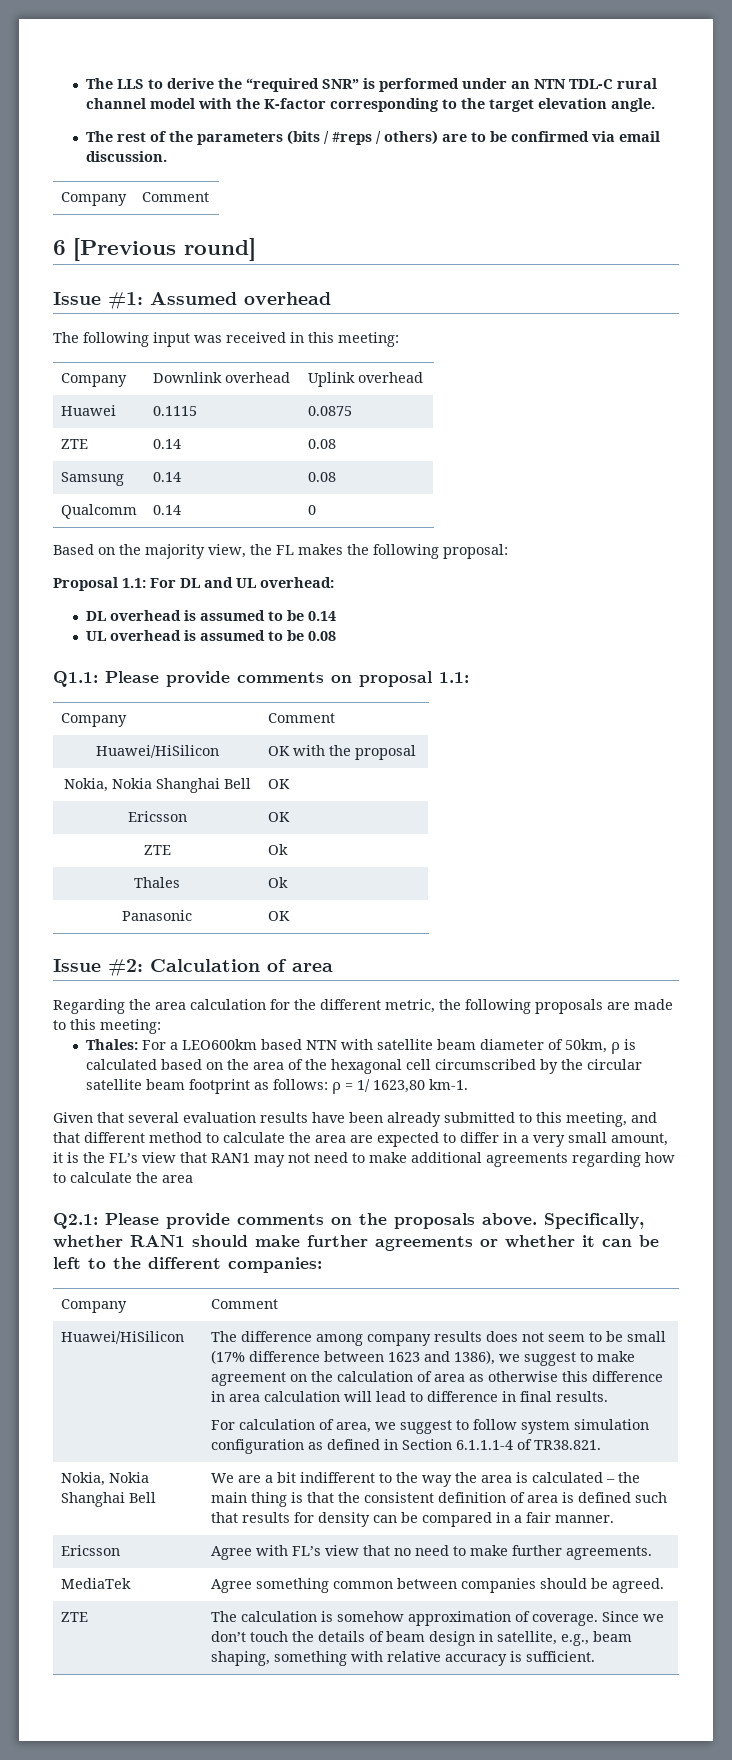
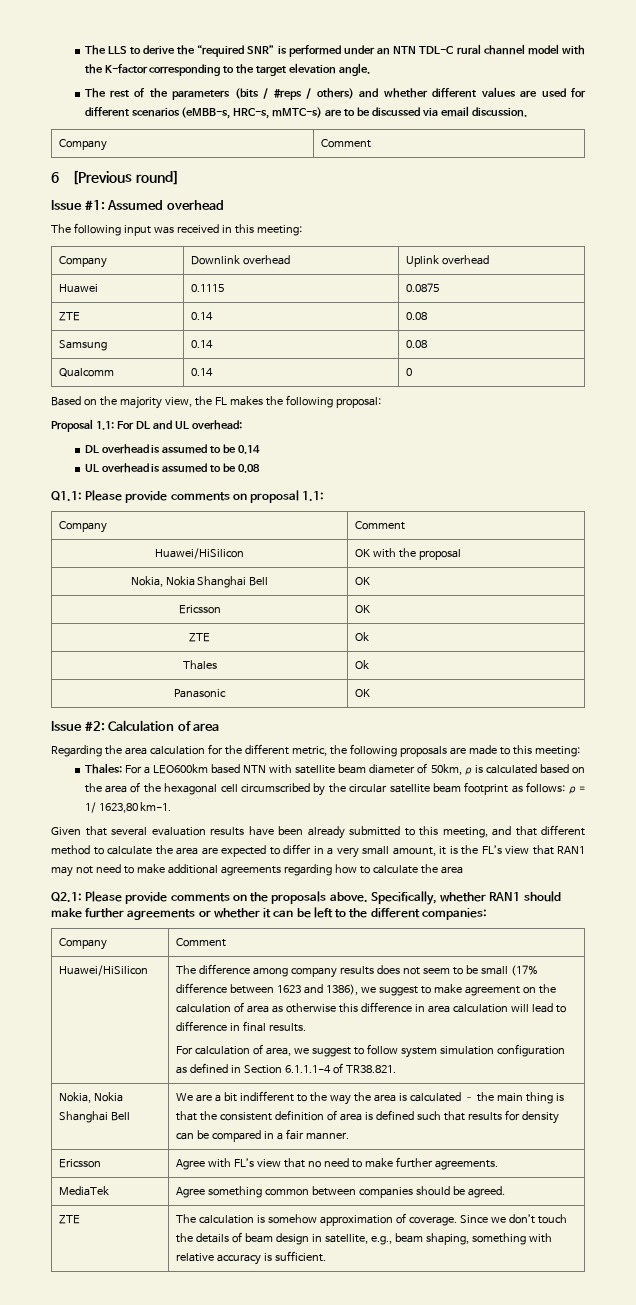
- The rest of the parameters (bits / #reps / others) are to be confirmed via email discussion.
+ The rest of the parameters (bits / #reps / others) and whether different values are used for different scenarios (eMBB-s, HRC-s, mMTC-s) are to be discussed via email discussion.

